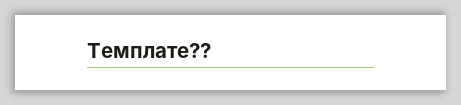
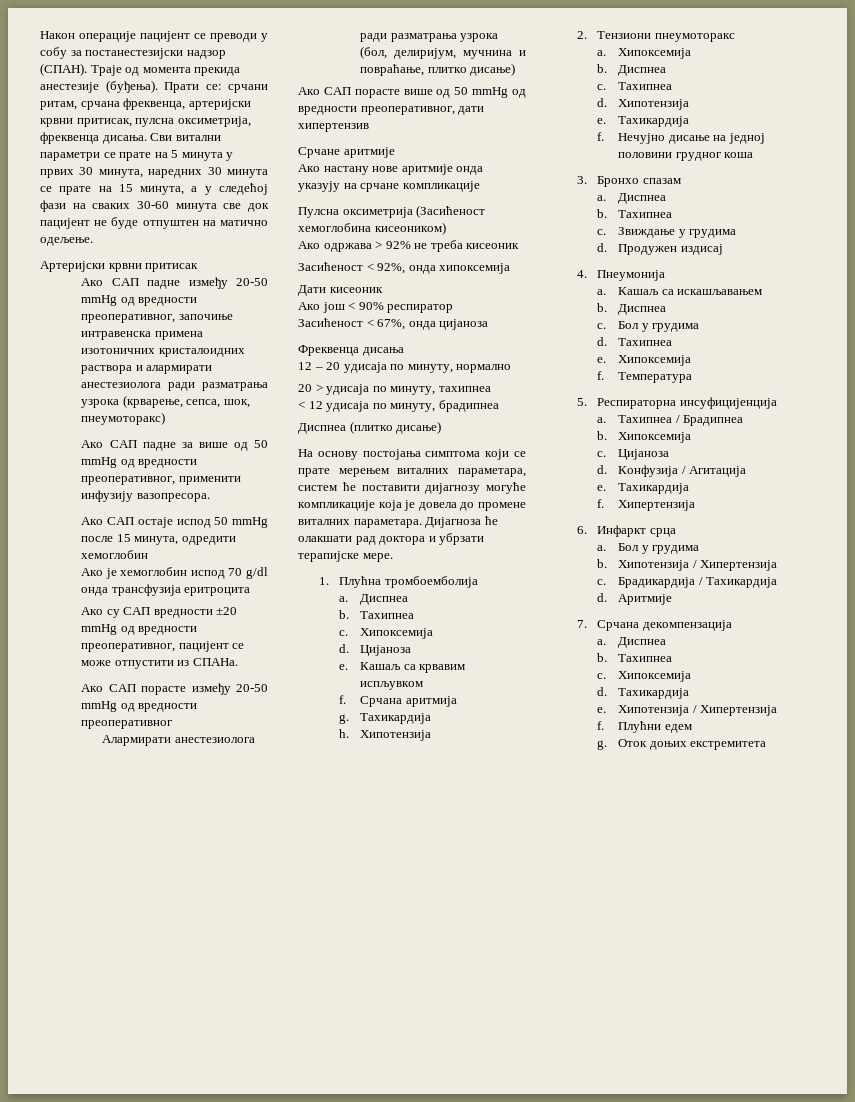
- Темплате??
+ Након операције пацијент се преводи у собу за постанестезијски надзор (СПАН). Траје од момента прекида анестезије (буђења). Прати се: срчани ритам, срчана фреквенца, артеријски крвни притисак, пулсна оксиметрија, фреквенца дисања. Сви витални параметри се прате на 5 минута у првих 30 минута, наредних 30 минута се прате на 15 минута, а у следећој фази на сваких 30-60 минута све док пацијент не буде отпуштен на матично одељење.
+ Артеријски крвни притисак
+ Ако САП падне између 20-50 mmHg од вредности преоперативног, започиње интравенска примена изотоничних кристалоидних раствора и алармирати анестезиолога ради разматрања узрока (крварење, сепса, шок, пнеумоторакс)
+ Ако САП падне за више од 50 mmHg од вредности преоперативног, применити инфузију вазопресора.
+ Ако САП остаје испод 50 mmHg после 15 минута, одредити хемоглобин
+ Ако је хемоглобин испод 70 g/dl онда трансфузија еритроцита
+ Ако су САП вредности ±20 mmHg од вредности преоперативног, пацијент се може отпустити из СПАНа.
+ Ако САП порасте између 20-50 mmHg од вредности преоперативног
+ Алармирати анестезиолога ради разматрања узрока (бол, делиријум, мучнина и повраћање, плитко дисање)
+ Ако САП порасте више од 50 mmHg од вредности преоперативног, дати хипертензив
+ Срчане аритмије
+ Ако настану нове аритмије онда указују на срчане компликације
+ Пулсна оксиметрија (Засићеност хемоглобина кисеоником)
+ Ако одржава > 92% не треба кисеоник
+ Засићеност < 92%, онда хипоксемија
+ Дати кисеоник
+ Ако још < 90% респиратор
+ Засићеност < 67%, онда цијаноза
+ Фреквенца дисања
+ 12 – 20 удисаја по минуту, нормално
+ 20 > удисаја по минуту, тахипнеа
+ < 12 удисаја по минуту, брадипнеа
+ Диспнеа (плитко дисање)
+ На основу постојања симптома који се прате мерењем виталних параметара, систем ће поставити дијагнозу могуће компликације која је довела до промене виталних параметара. Дијагноза ће олакшати рад доктора и убрзати терапијске мере.
+ 1. Плућна тромбоемболија
+ a. Диспнеа
+ b. Тахипнеа
+ c. Хипоксемија
+ d. Цијаноза
+ e. Кашаљ са крвавим испљувком
+ f. Срчана аритмија
+ g. Тахикардија
+ h. Хипотензија
+ 2. Тензиони пнеумоторакс
+ a. Хипоксемија
+ b. Диспнеа
+ c. Тахипнеа
+ d. Хипотензија
+ e. Тахикардија
+ f. Нечујно дисање на једној половини грудног коша
+ 3. Бронхо спазам
+ a. Диспнеа
+ b. Тахипнеа
+ c. Звиждање у грудима
+ d. Продужен издисај
+ 4. Пнеумонија
+ a. Кашаљ са искашљавањем
+ b. Диспнеа
+ c. Бол у грудима
+ d. Тахипнеа
+ e. Хипоксемија
+ f. Температура
+ 5. Респираторна инсуфицијенција
+ a. Тахипнеа / Брадипнеа
+ b. Хипоксемија
+ c. Цијаноза
+ d. Конфузија / Агитација
+ e. Тахикардија
+ f. Хипертензија
+ 6. Инфаркт срца
+ a. Бол у грудима
+ b. Хипотензија / Хипертензија
+ c. Брадикардија / Тахикардија
+ d. Аритмије
+ 7. Срчана декомпензација
+ a. Диспнеа
+ b. Тахипнеа
+ c. Хипоксемија
+ d. Тахикардија
+ e. Хипотензија / Хипертензија
+ f. Плућни едем
+ g. Оток доњих екстремитета

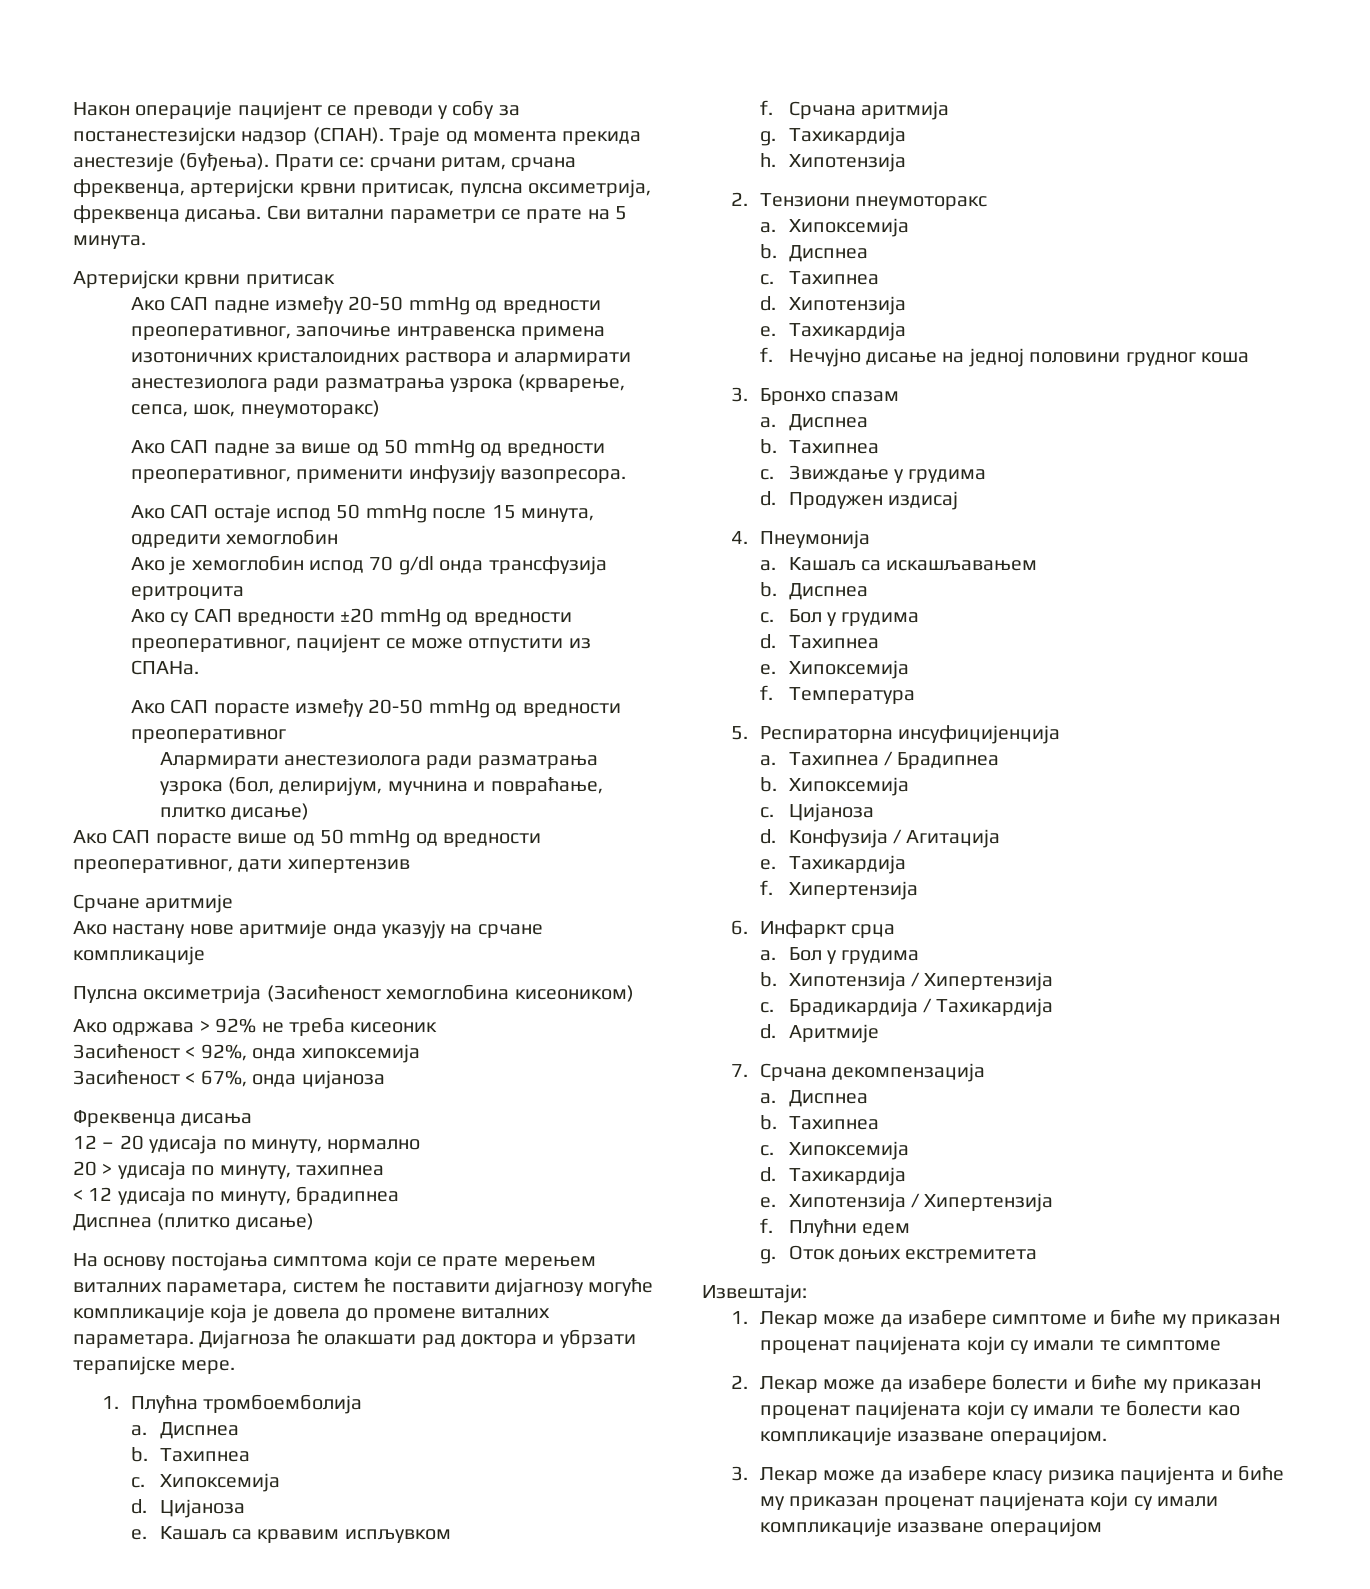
- Сви витални параметри се прате на 5 минута у првих 30 минута, наредних 30 минута се прате на 15 минута, а у следећој фази на сваких 30-60 минута све док пацијент не буде отпуштен на матично одељење.
+ Сви витални параметри се прате на 5 минута.
- Дати кисеоник
- Ако још < 90% респиратор
+ Извештаји:
+ 1. Лекар може да изабере симптоме и биће му приказан проценат пацијената који су имали те симптоме
+ 2. Лекар може да изабере болести и биће му приказан проценат пацијената који су имали те болести као компликације изазване операцијом.
+ 3. Лекар може да изабере класу ризика пацијента и биће му приказан проценат пацијената који су имали компликације изазване операцијом

